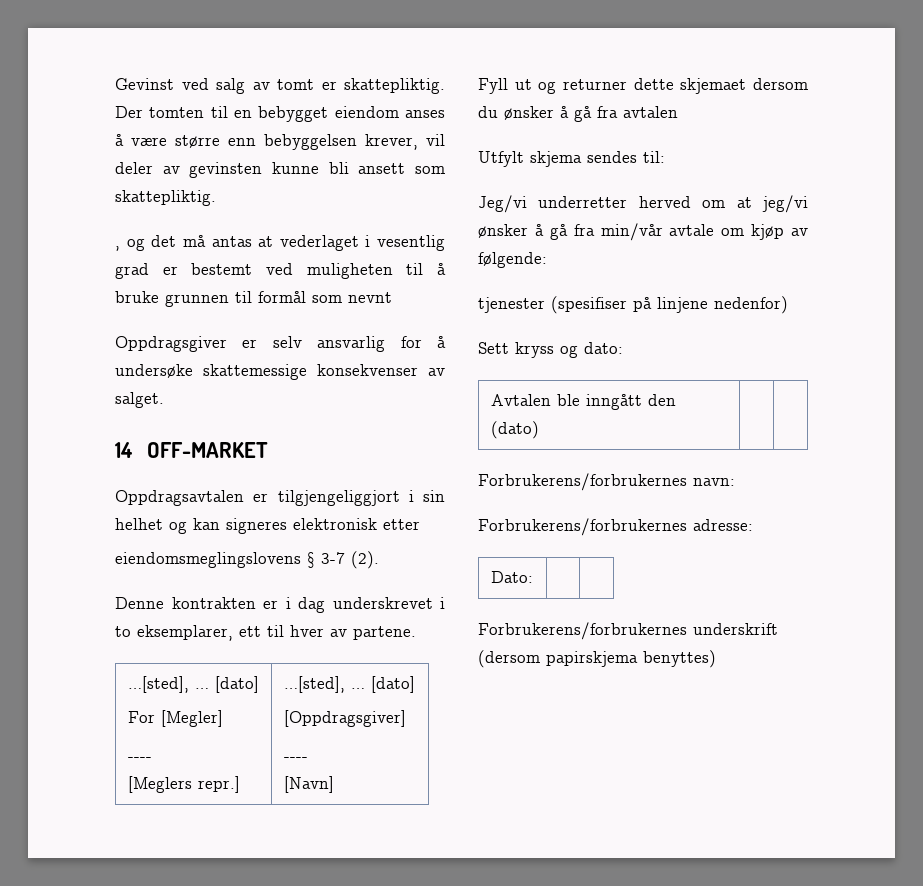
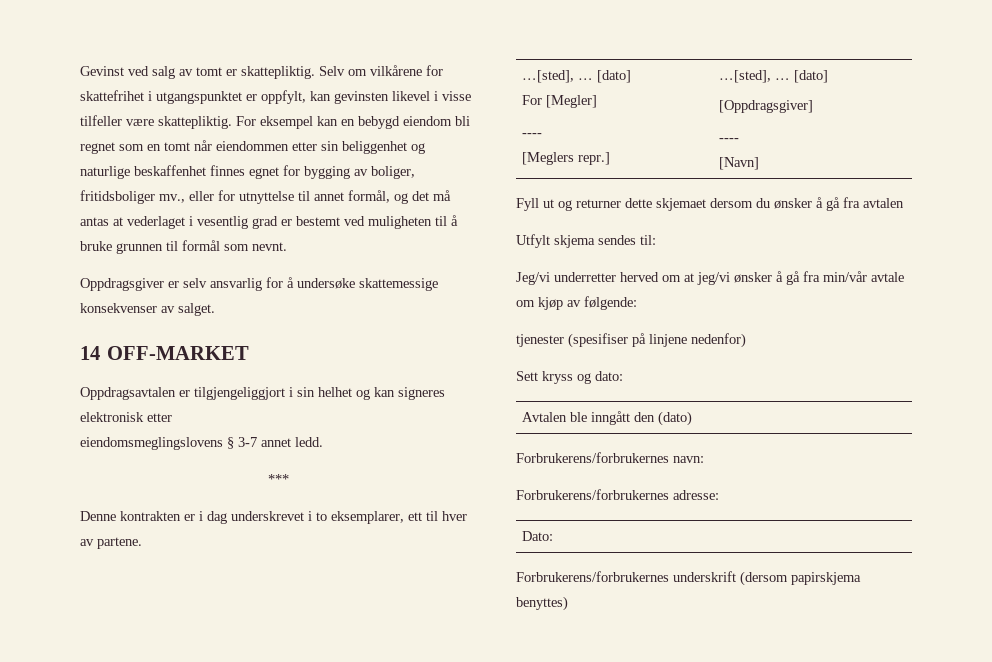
- Der tomten til en bebygget eiendom anses å være større enn bebyggelsen krever, vil deler av gevinsten kunne bli ansett som skattepliktig.
- , og det må antas at vederlaget i vesentlig grad er bestemt ved muligheten til å bruke grunnen til formål som nevnt
+ Selv om vilkårene for skattefrihet i utgangspunktet er oppfylt, kan gevinsten likevel i visse tilfeller være skattepliktig. For eksempel kan en bebygd eiendom bli regnet som en tomt når eiendommen etter sin beliggenhet og naturlige beskaffenhet finnes egnet for bygging av boliger, fritidsboliger mv., eller for utnyttelse til annet formål, og det må antas at vederlaget i vesentlig grad er bestemt ved muligheten til å bruke grunnen til formål som nevnt.
- eiendomsmeglingslovens § 3-7 (2).
+ eiendomsmeglingslovens § 3-7 annet ledd.
+ ***

